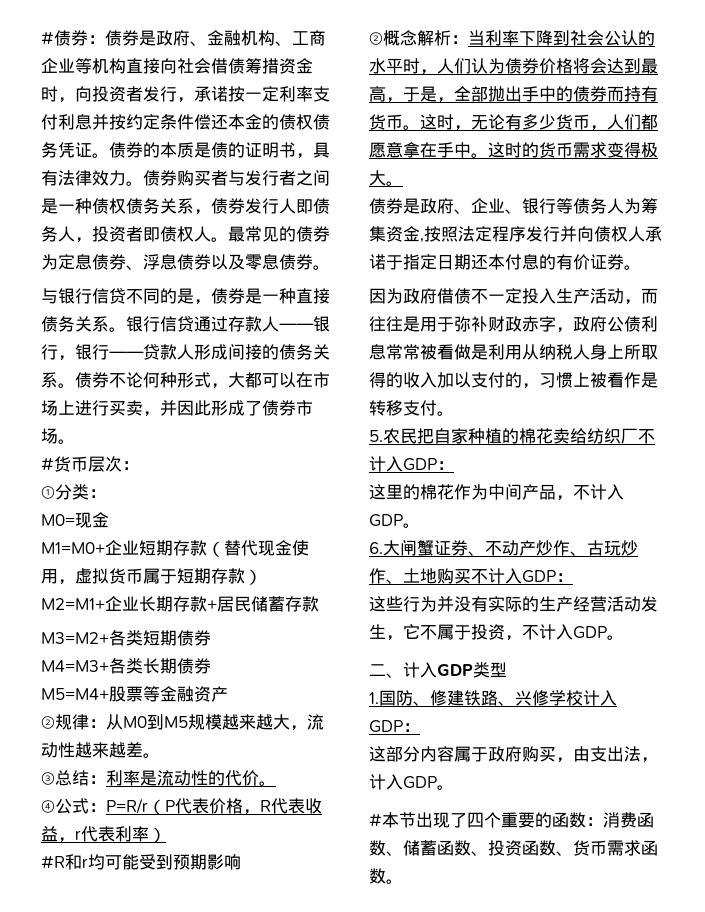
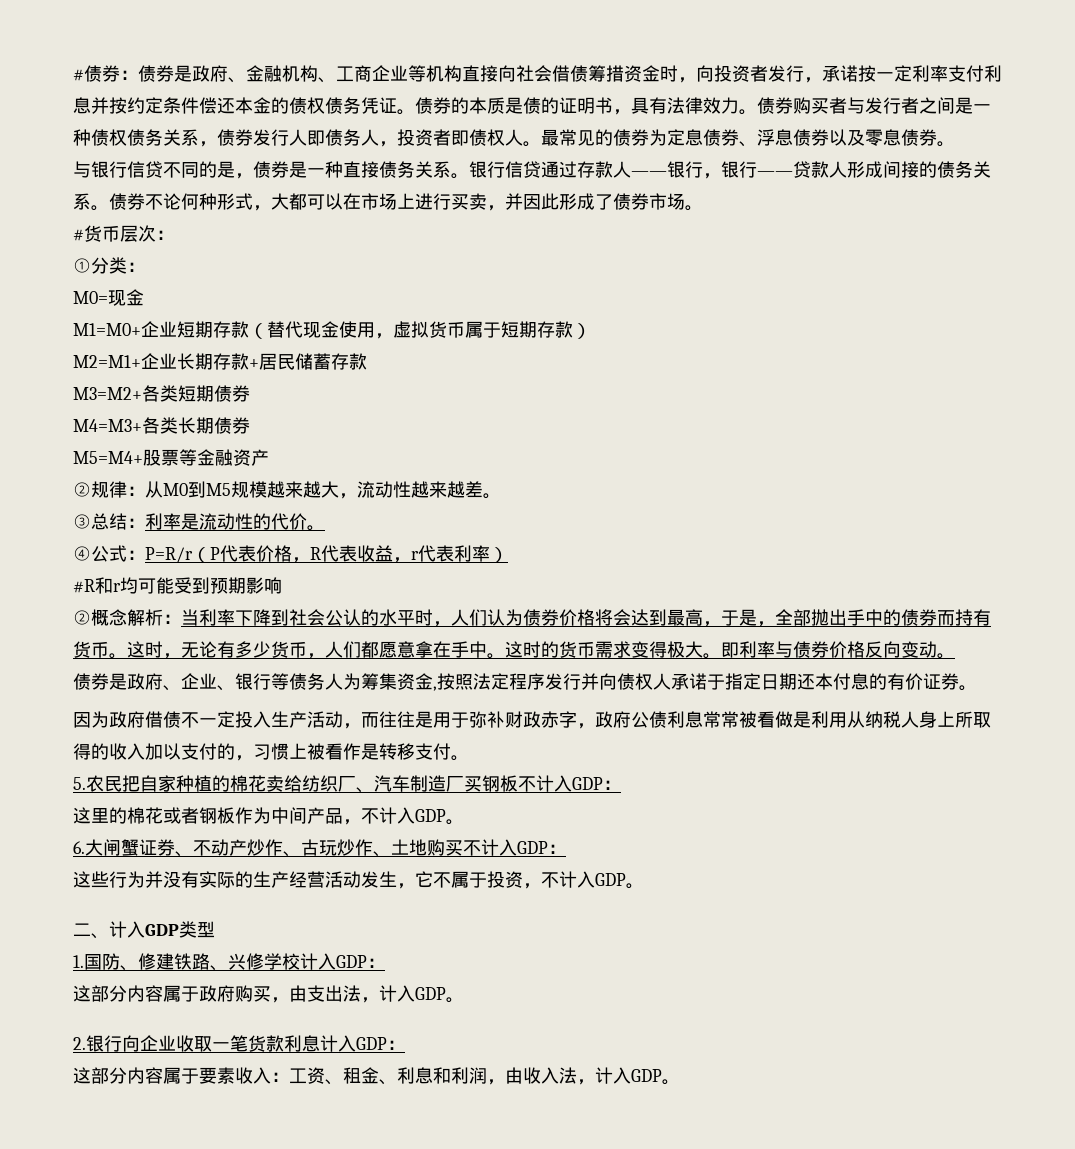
+ 即利率与债券价格反向变动。
- 5.农民把自家种植的棉花卖给纺织厂不计入GDP：
+ 5.农民把自家种植的棉花卖给纺织厂、汽车制造厂买钢板不计入GDP：
- 这里的棉花作为中间产品，不计入GDP。
+ 这里的棉花或者钢板作为中间产品，不计入GDP。
- #本节出现了四个重要的函数：消费函数、储蓄函数、投资函数、货币需求函数。
+ 2.银行向企业收取一笔货款利息计入GDP：
+ 这部分内容属于要素收入：工资、租金、利息和利润，由收入法，计入GDP。

